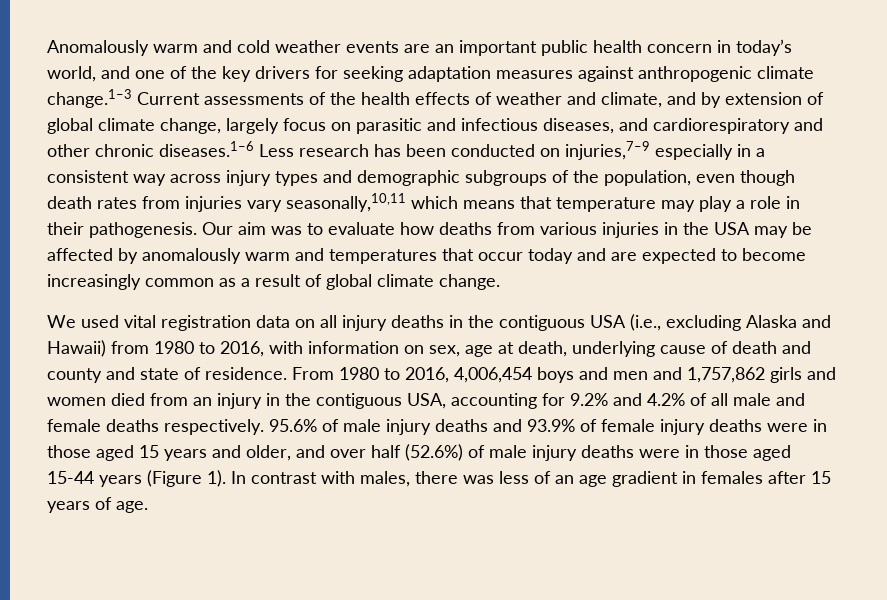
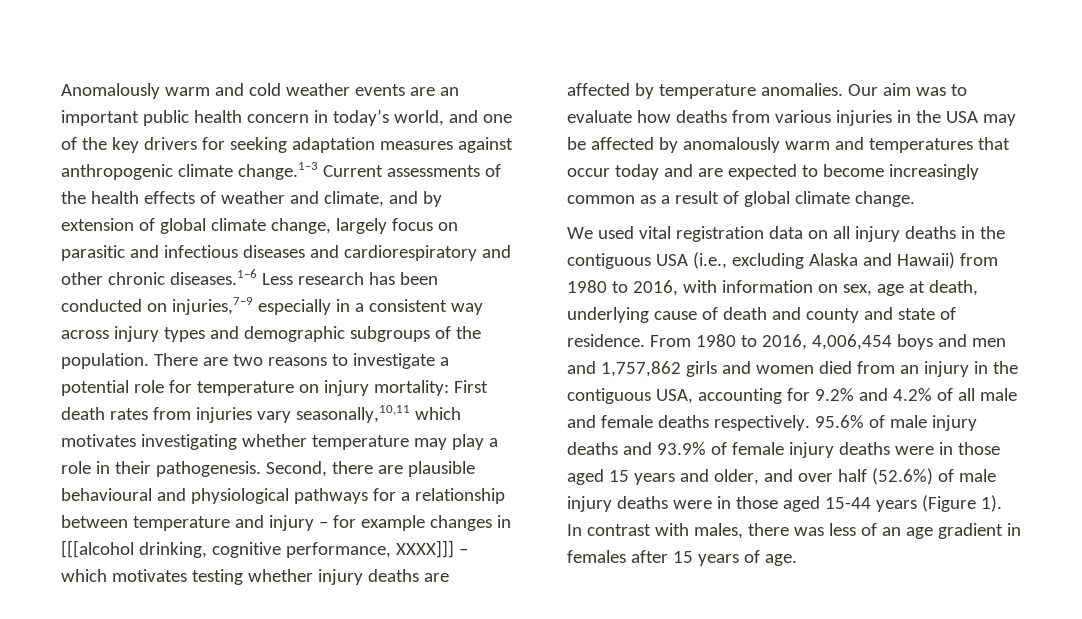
- Anomalously warm and cold weather events are an important public health concern in today’s world, and one of the key drivers for seeking adaptation measures against anthropogenic climate change.1–3 Current assessments of the health effects of weather and climate, and by extension of global climate change, largely focus on parasitic and infectious diseases, and cardiorespiratory and other chronic diseases.1–6 Less research has been conducted on injuries,7–9 especially in a consistent way across injury types and demographic subgroups of the population, even though death rates from injuries vary seasonally,10,11 which means that temperature may play a role in their pathogenesis.
+ Anomalously warm and cold weather events are an important public health concern in today’s world, and one of the key drivers for seeking adaptation measures against anthropogenic climate change.1–3 Current assessments of the health effects of weather and climate, and by extension of global climate change, largely focus on parasitic and infectious diseases and cardiorespiratory and other chronic diseases.1–6 Less research has been conducted on injuries,7–9 especially in a consistent way across injury types and demographic subgroups of the population. There are two reasons to investigate a potential role for temperature on injury mortality: First death rates from injuries vary seasonally,10,11 which motivates investigating whether temperature may play a role in their pathogenesis.
+ Second, there are plausible behavioural and physiological pathways for a relationship between temperature and injury – for example changes in [[[alcohol drinking, cognitive performance, XXXX]]] – which motivates testing whether injury deaths are affected by temperature anomalies.

